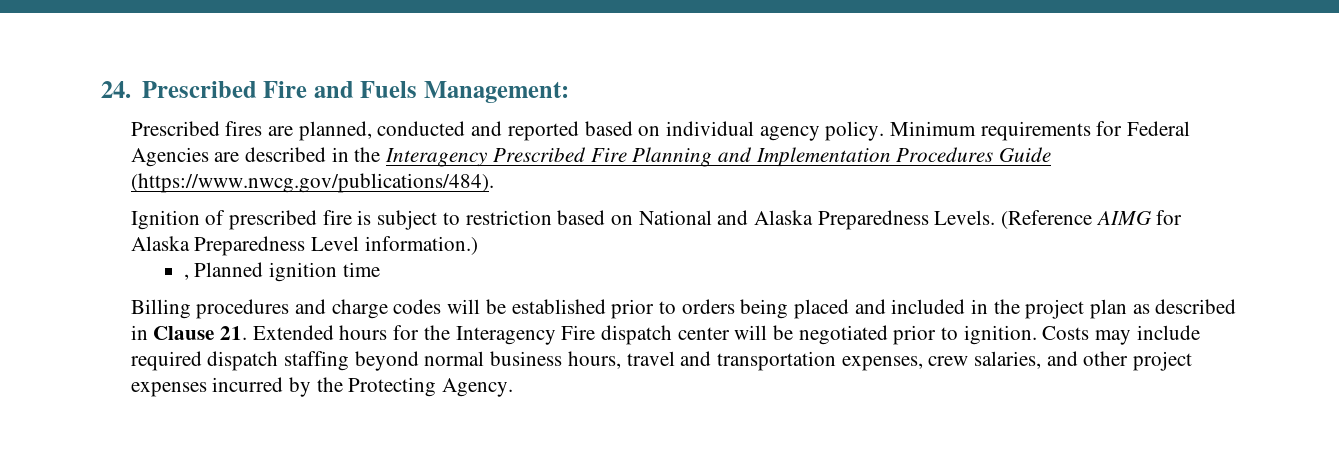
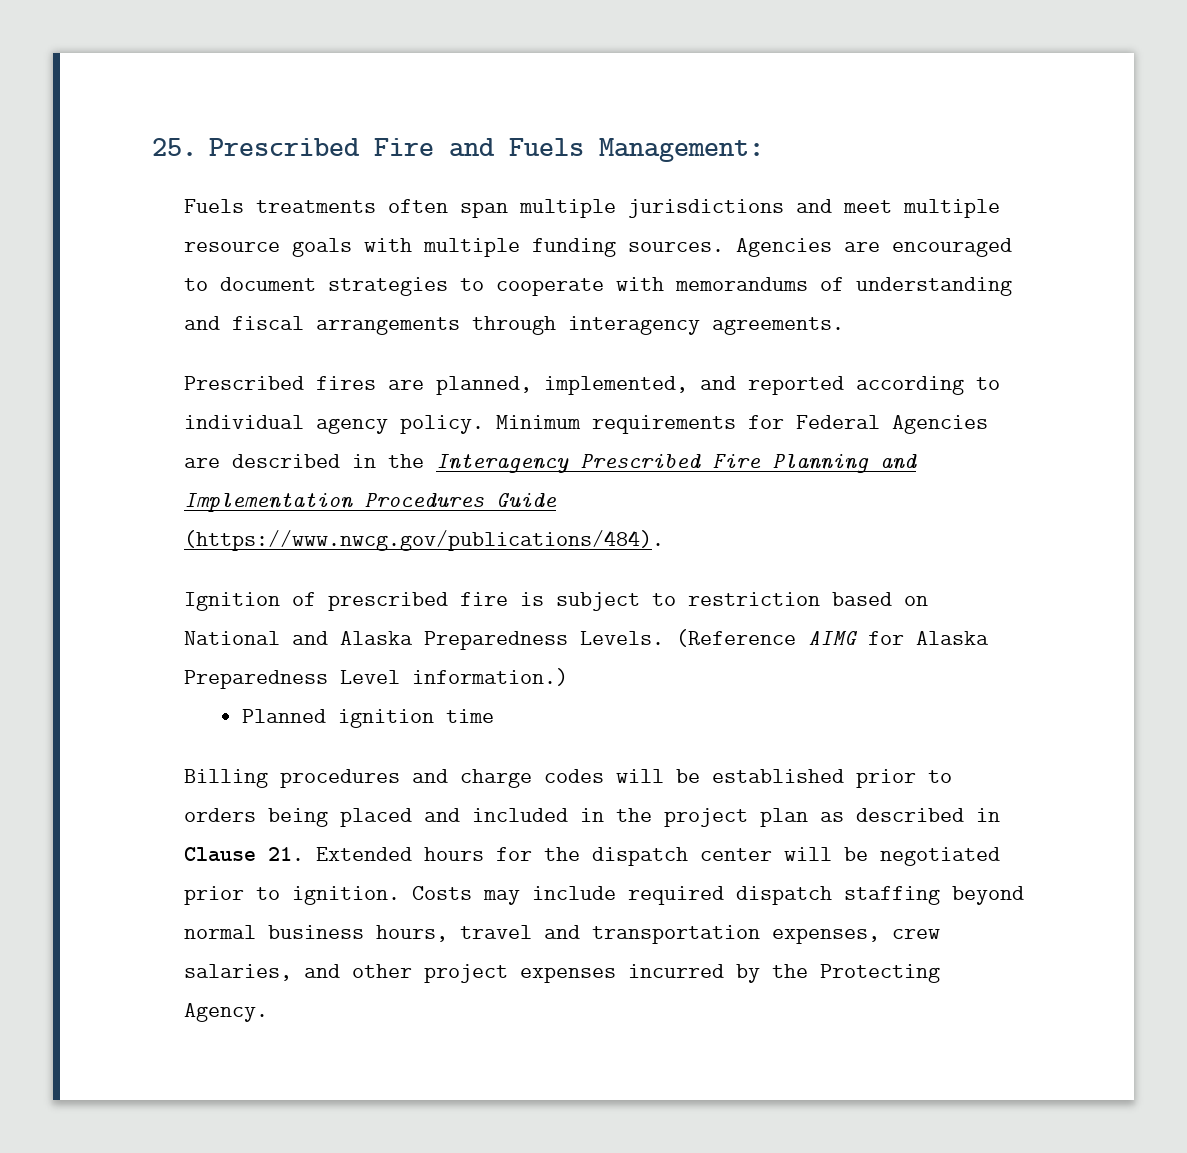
- 24. Prescribed Fire and Fuels Management:
+ 25. Prescribed Fire and Fuels Management:
+ Fuels treatments often span multiple jurisdictions and meet multiple resource goals with multiple funding sources. Agencies are encouraged to document strategies to cooperate with memorandums of understanding and fiscal arrangements through interagency agreements.
- Prescribed fires are planned, conducted and reported based on individual agency policy.
+ Prescribed fires are planned, implemented, and reported according to individual agency policy.
- , Planned ignition time
+ Planned ignition time
- Billing procedures and charge codes will be established prior to orders being placed and included in the project plan as described in Clause 21. Extended hours for the Interagency Fire dispatch center will be negotiated prior to ignition.
+ Billing procedures and charge codes will be established prior to orders being placed and included in the project plan as described in Clause 21. Extended hours for the dispatch center will be negotiated prior to ignition.

